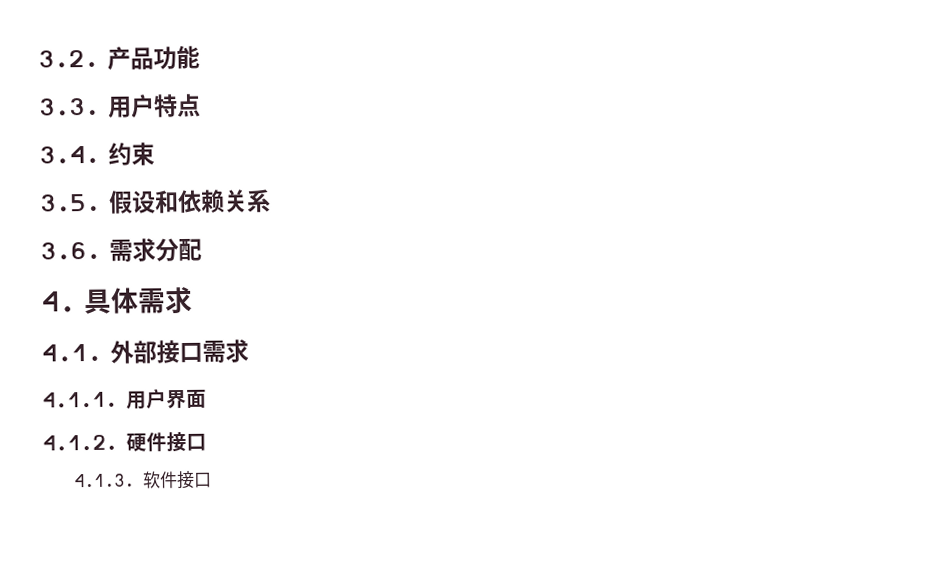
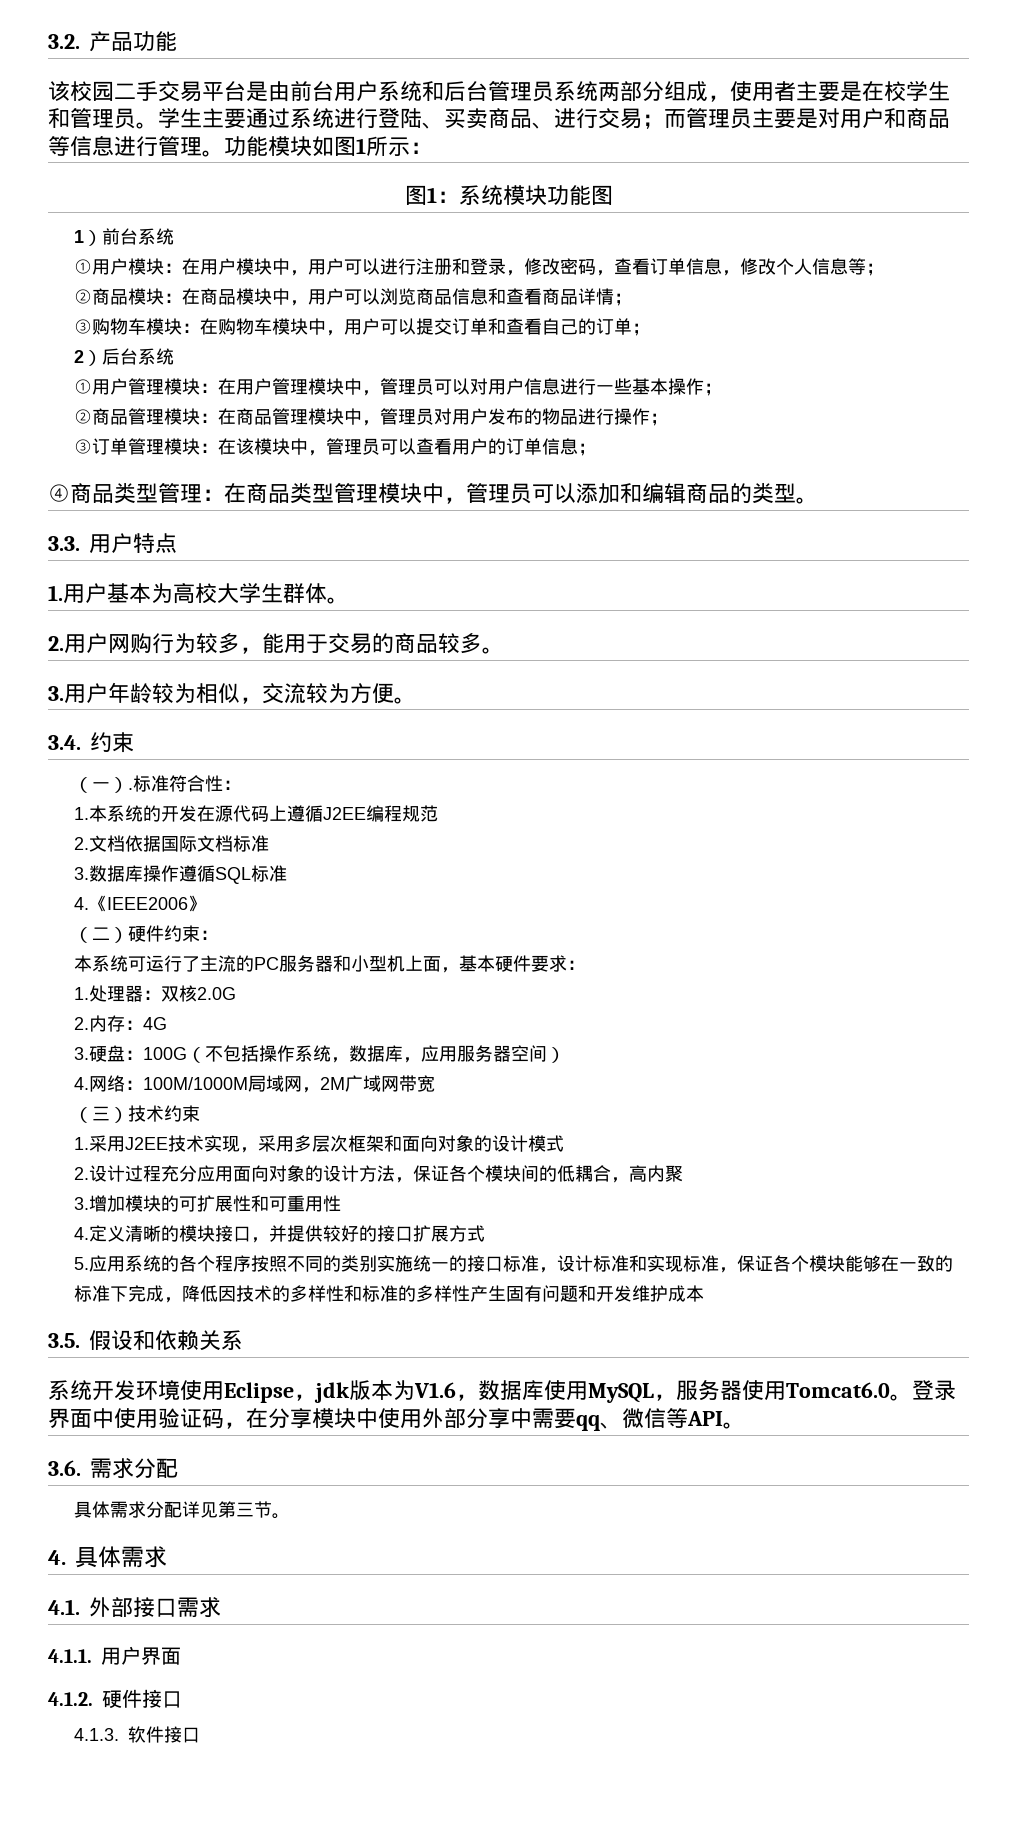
+ 该校园二手交易平台是由前台用户系统和后台管理员系统两部分组成，使用者主要是在校学生和管理员。学生主要通过系统进行登陆、买卖商品、进行交易；而管理员主要是对用户和商品等信息进行管理。功能模块如图1所示：
+ 图1：系统模块功能图
+ 1）前台系统
+ ①用户模块：在用户模块中，用户可以进行注册和登录，修改密码，查看订单信息，修改个人信息等；
+ ②商品模块：在商品模块中，用户可以浏览商品信息和查看商品详情；
+ ③购物车模块：在购物车模块中，用户可以提交订单和查看自己的订单；
+ 2）后台系统
+ ①用户管理模块：在用户管理模块中，管理员可以对用户信息进行一些基本操作；
+ ②商品管理模块：在商品管理模块中，管理员对用户发布的物品进行操作；
+ ③订单管理模块：在该模块中，管理员可以查看用户的订单信息；
+ ④商品类型管理：在商品类型管理模块中，管理员可以添加和编辑商品的类型。
  3.3.用户特点
+ 1.用户基本为高校大学生群体。
+ 2.用户网购行为较多，能用于交易的商品较多。
+ 3.用户年龄较为相似，交流较为方便。
  3.4.约束
+ （一）.标准符合性：
+ 1.本系统的开发在源代码上遵循J2EE编程规范
+ 2.文档依据国际文档标准
+ 3.数据库操作遵循SQL标准
+ 4.《IEEE2006》
+ （二）硬件约束：
+ 本系统可运行了主流的PC服务器和小型机上面，基本硬件要求：
+ 1.处理器：双核2.0G
+ 2.内存：4G
+ 3.硬盘：100G（不包括操作系统，数据库，应用服务器空间）
+ 4.网络：100M/1000M局域网，2M广域网带宽
+ （三）技术约束
+ 1.采用J2EE技术实现，采用多层次框架和面向对象的设计模式
+ 2.设计过程充分应用面向对象的设计方法，保证各个模块间的低耦合，高内聚
+ 3.增加模块的可扩展性和可重用性
+ 4.定义清晰的模块接口，并提供较好的接口扩展方式
+ 5.应用系统的各个程序按照不同的类别实施统一的接口标准，设计标准和实现标准，保证各个模块能够在一致的标准下完成，降低因技术的多样性和标准的多样性产生固有问题和开发维护成本
+ 系统开发环境使用Eclipse，jdk版本为V1.6，数据库使用MySQL，服务器使用Tomcat6.0。登录界面中使用验证码，在分享模块中使用外部分享中需要qq、微信等API。
  3.6.需求分配
+ 具体需求分配详见第三节。

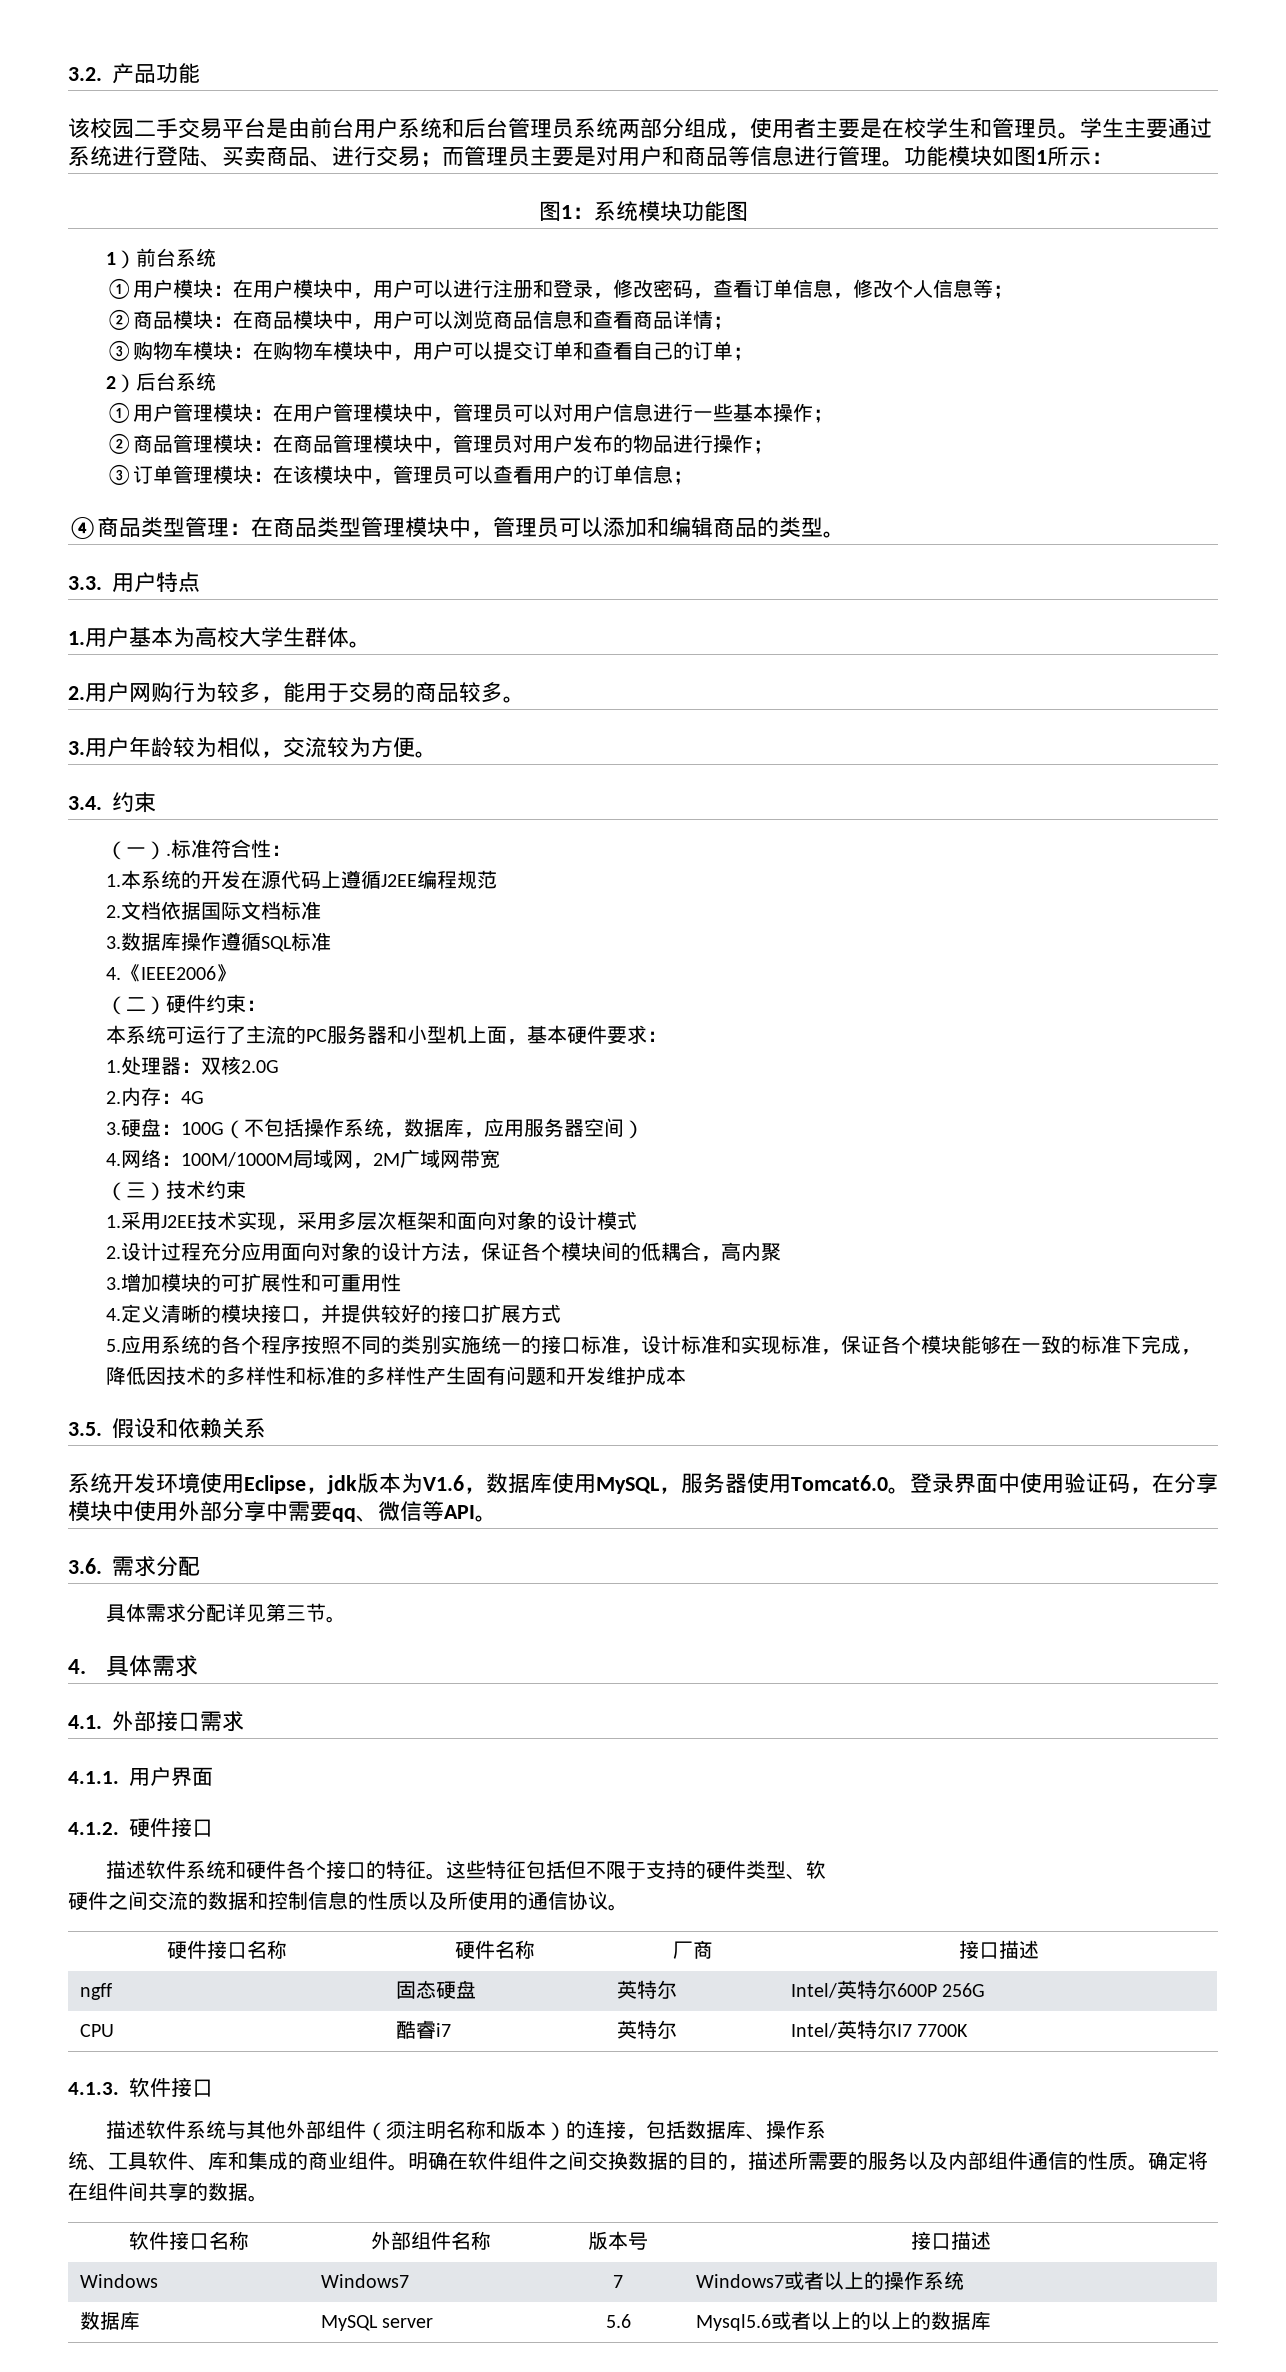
+ 描述软件系统和硬件各个接口的特征。这些特征包括但不限于支持的硬件类型、软
+ 硬件之间交流的数据和控制信息的性质以及所使用的通信协议。
+ 硬件接口名称 | 硬件名称 | 厂商 | 接口描述
+ ngff | 固态硬盘 | 英特尔 | Intel/英特尔600P 256G
+ CPU | 酷睿i7 | 英特尔 | Intel/英特尔I7 7700K
  4.1.3.软件接口
+ 描述软件系统与其他外部组件（须注明名称和版本）的连接，包括数据库、操作系
+ 统、工具软件、库和集成的商业组件。明确在软件组件之间交换数据的目的，描述所需要的服务以及内部组件通信的性质。确定将在组件间共享的数据。
+ 软件接口名称 | 外部组件名称 | 版本号 | 接口描述
+ Windows | Windows7 | 7 | Windows7或者以上的操作系统
+ 数据库 | MySQL server | 5.6 | Mysql5.6或者以上的以上的数据库

